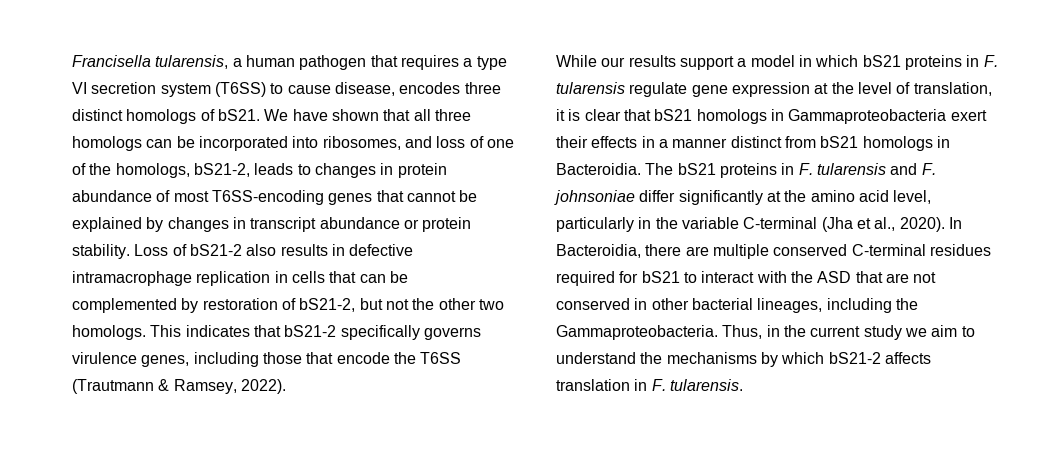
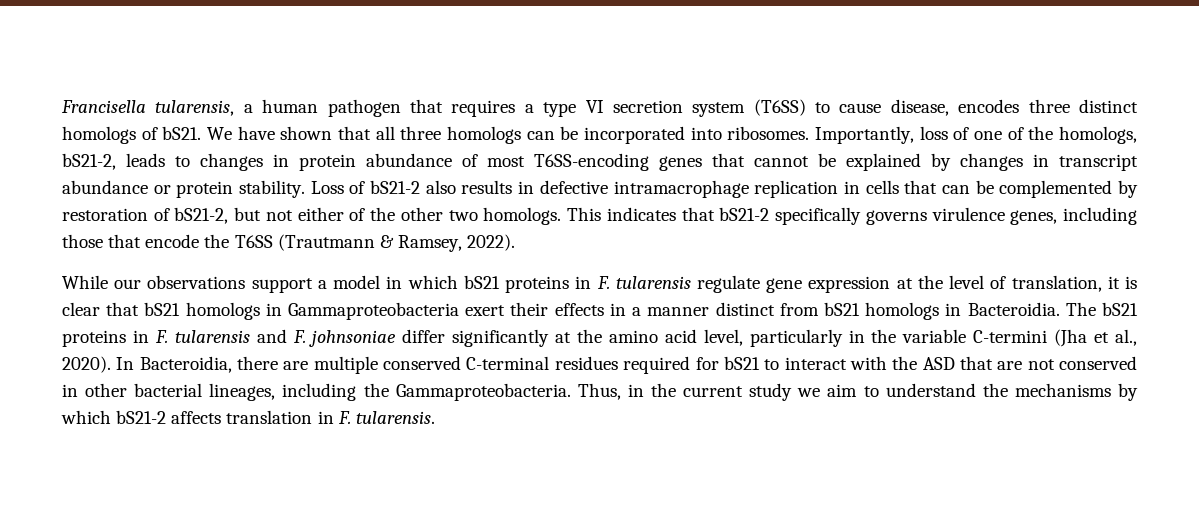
- We have shown that all three homologs can be incorporated into ribosomes, and loss of one of the homologs, bS21-2, leads to changes in protein abundance of most T6SS-encoding genes that cannot be explained by changes in transcript abundance or protein stability.
+ We have shown that all three homologs can be incorporated into ribosomes. Importantly, loss of one of the homologs, bS21-2, leads to changes in protein abundance of most T6SS-encoding genes that cannot be explained by changes in transcript abundance or protein stability.
- Loss of bS21-2 also results in defective intramacrophage replication in cells that can be complemented by restoration of bS21-2, but not the other two homologs.
+ Loss of bS21-2 also results in defective intramacrophage replication in cells that can be complemented by restoration of bS21-2, but not either of the other two homologs.
- While our results support a model in which bS21 proteins in F. tularensis regulate gene expression at the level of translation, it is clear that bS21 homologs in Gammaproteobacteria exert their effects in a manner distinct from bS21 homologs in Bacteroidia.
+ While our observations support a model in which bS21 proteins in F. tularensis regulate gene expression at the level of translation, it is clear that bS21 homologs in Gammaproteobacteria exert their effects in a manner distinct from bS21 homologs in Bacteroidia.
- The bS21 proteins in F. tularensis and F. johnsoniae differ significantly at the amino acid level, particularly in the variable C-terminal (Jha et al., 2020).
+ The bS21 proteins in F. tularensis and F. johnsoniae differ significantly at the amino acid level, particularly in the variable C-termini (Jha et al., 2020).

